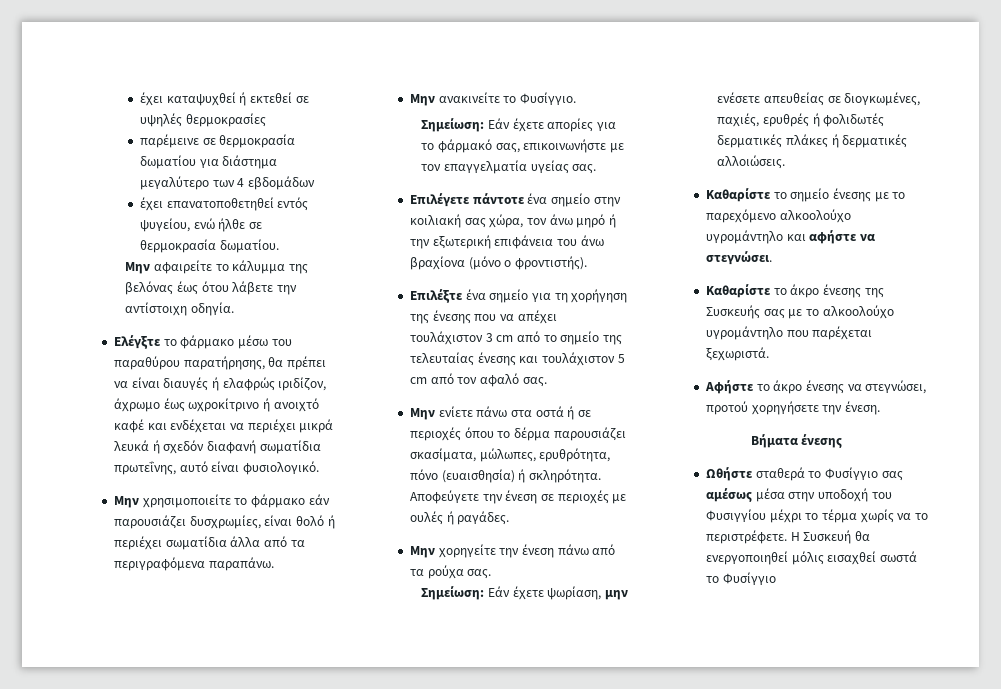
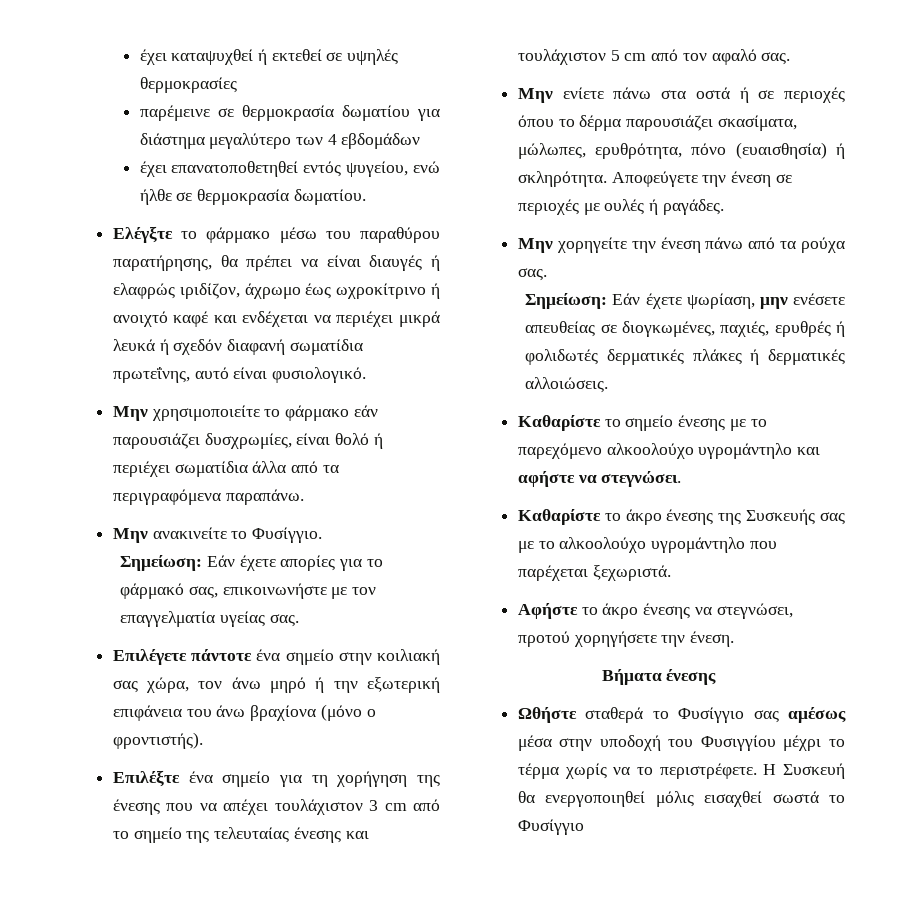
- Μην αφαιρείτε το κάλυμμα της βελόνας έως ότου λάβετε την αντίστοιχη οδηγία.

